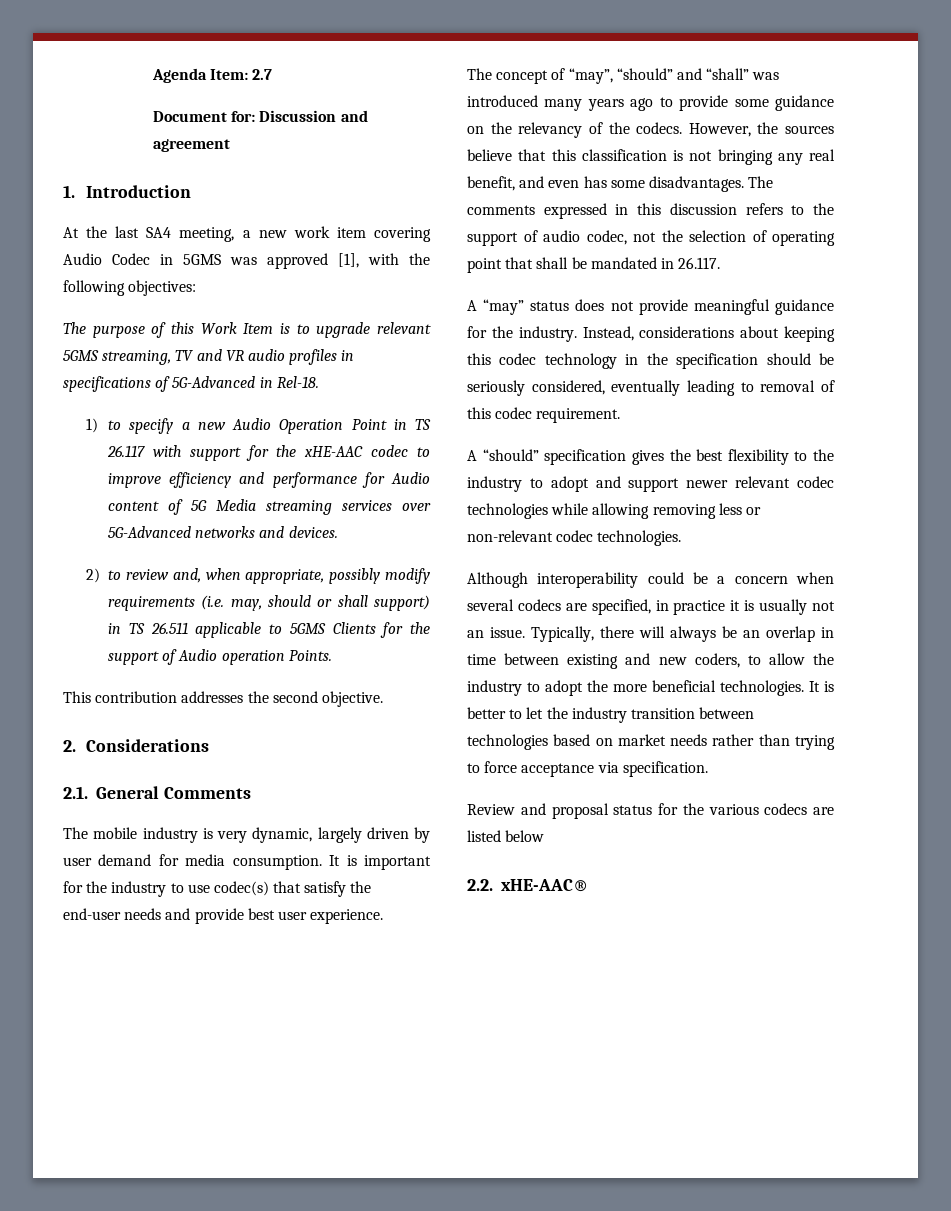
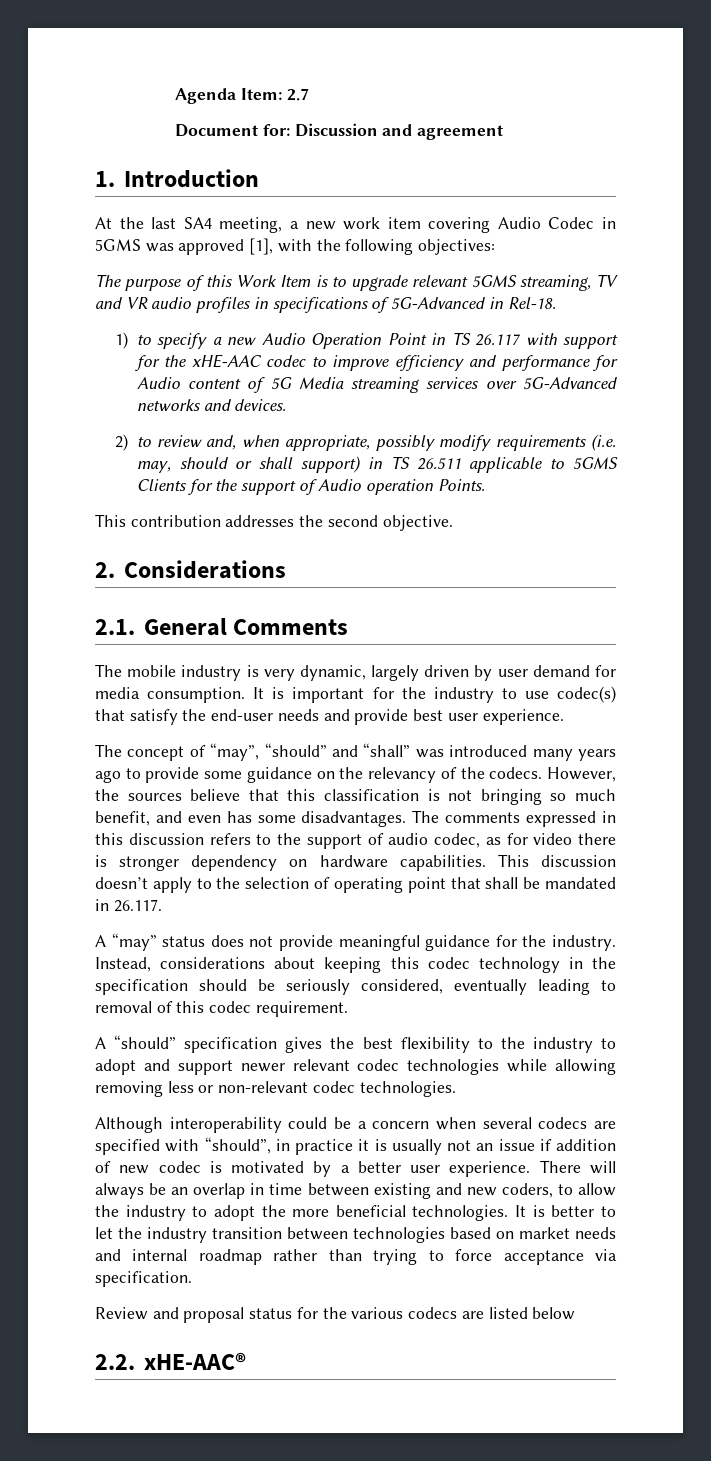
- However, the sources believe that this classification is not bringing any real benefit, and even has some disadvantages.
+ However, the sources believe that this classification is not bringing so much benefit, and even has some disadvantages.
- The comments expressed in this discussion refers to the support of audio codec, not the selection of operating point that shall be mandated in 26.117.
+ The comments expressed in this discussion refers to the support of audio codec, as for video there is stronger dependency on hardware capabilities. This discussion doesn’t apply to the selection of operating point that shall be mandated in 26.117.
- Although interoperability could be a concern when several codecs are specified, in practice it is usually not an issue. Typically, there will always be an overlap in time between existing and new coders, to allow the industry to adopt the more beneficial technologies.
+ Although interoperability could be a concern when several codecs are specified with “should”, in practice it is usually not an issue if addition of new codec is motivated by a better user experience. There will always be an overlap in time between existing and new coders, to allow the industry to adopt the more beneficial technologies.
- It is better to let the industry transition between technologies based on market needs rather than trying to force acceptance via specification.
+ It is better to let the industry transition between technologies based on market needs and internal roadmap rather than trying to force acceptance via specification.

